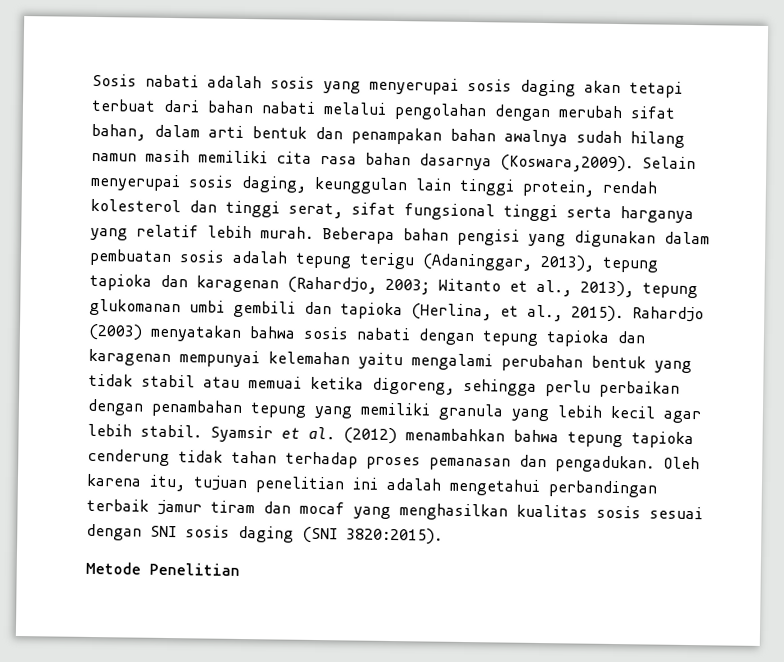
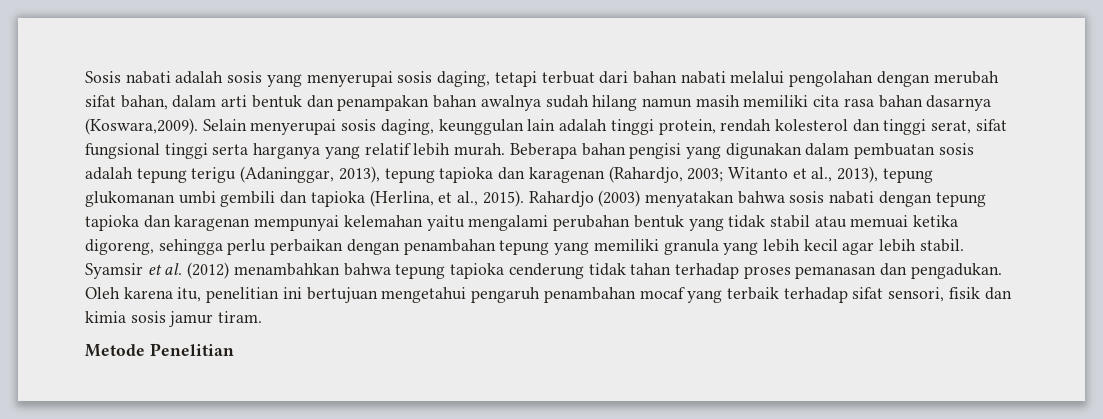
- Sosis nabati adalah sosis yang menyerupai sosis daging akan tetapi terbuat dari bahan nabati melalui pengolahan dengan merubah sifat bahan, dalam arti bentuk dan penampakan bahan awalnya sudah hilang namun masih memiliki cita rasa bahan dasarnya (Koswara,2009).
+ Sosis nabati adalah sosis yang menyerupai sosis daging, tetapi terbuat dari bahan nabati melalui pengolahan dengan merubah sifat bahan, dalam arti bentuk dan penampakan bahan awalnya sudah hilang namun masih memiliki cita rasa bahan dasarnya (Koswara,2009).
- Selain menyerupai sosis daging, keunggulan lain tinggi protein, rendah kolesterol dan tinggi serat, sifat fungsional tinggi serta harganya yang relatif lebih murah.
+ Selain menyerupai sosis daging, keunggulan lain adalah tinggi protein, rendah kolesterol dan tinggi serat, sifat fungsional tinggi serta harganya yang relatif lebih murah.
- Oleh karena itu, tujuan penelitian ini adalah mengetahui perbandingan terbaik jamur tiram dan mocaf yang menghasilkan kualitas sosis sesuai dengan SNI sosis daging (SNI 3820:2015).
+ Oleh karena itu, penelitian ini bertujuan mengetahui pengaruh penambahan mocaf yang terbaik terhadap sifat sensori, fisik dan kimia sosis jamur tiram.

